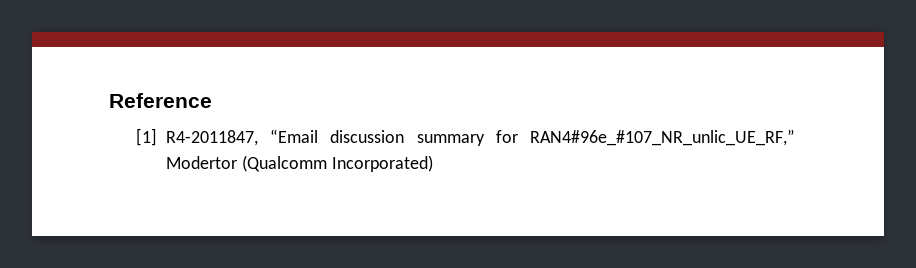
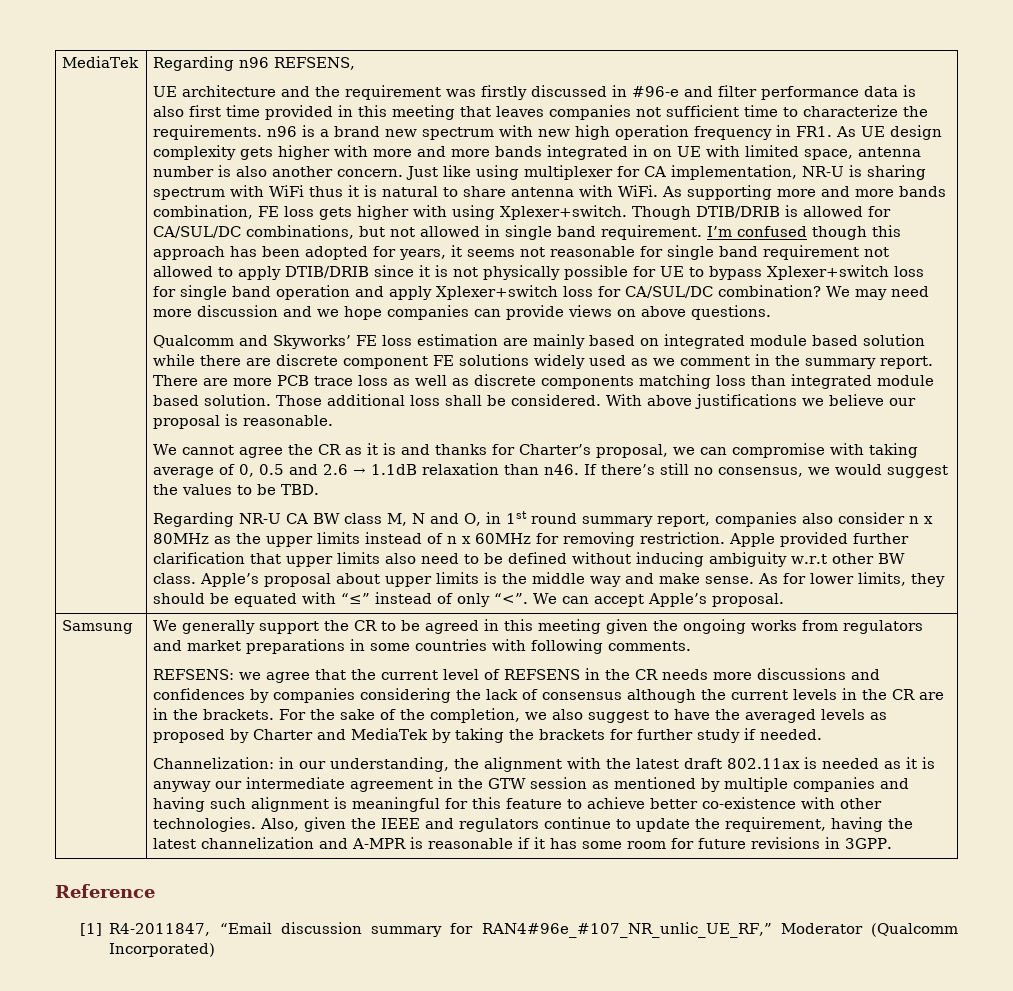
+ MediaTek | Regarding n96 REFSENS,
+ UE architecture and the requirement was firstly discussed in #96-e and filter performance data is also first time provided in this meeting that leaves companies not sufficient time to characterize the requirements. n96 is a brand new spectrum with new high operation frequency in FR1. As UE design complexity gets higher with more and more bands integrated in on UE with limited space, antenna number is also another concern. Just like using multiplexer for CA implementation, NR-U is sharing spectrum with WiFi thus it is natural to share antenna with WiFi. As supporting more and more bands combination, FE loss gets higher with using Xplexer+switch. Though DTIB/DRIB is allowed for CA/SUL/DC combinations, but not allowed in single band requirement. I’m confused though this approach has been adopted for years, it seems not reasonable for single band requirement not allowed to apply DTIB/DRIB since it is not physically possible for UE to bypass Xplexer+switch loss for single band operation and apply Xplexer+switch loss for CA/SUL/DC combination? We may need more discussion and we hope companies can provide views on above questions.
+ Qualcomm and Skyworks’ FE loss estimation are mainly based on integrated module based solution while there are discrete component FE solutions widely used as we comment in the summary report. There are more PCB trace loss as well as discrete components matching loss than integrated module based solution. Those additional loss shall be considered. With above justifications we believe our proposal is reasonable.
+ We cannot agree the CR as it is and thanks for Charter’s proposal, we can compromise with taking average of 0, 0.5 and 2.6 → 1.1dB relaxation than n46. If there’s still no consensus, we would suggest the values to be TBD.
+ Regarding NR-U CA BW class M, N and O, in 1st round summary report, companies also consider n x 80MHz as the upper limits instead of n x 60MHz for removing restriction. Apple provided further clarification that upper limits also need to be defined without inducing ambiguity w.r.t other BW class. Apple’s proposal about upper limits is the middle way and make sense. As for lower limits, they should be equated with “≤” instead of only “<”. We can accept Apple’s proposal.
+ Samsung | We generally support the CR to be agreed in this meeting given the ongoing works from regulators and market preparations in some countries with following comments.
+ REFSENS: we agree that the current level of REFSENS in the CR needs more discussions and confidences by companies considering the lack of consensus although the current levels in the CR are in the brackets. For the sake of the completion, we also suggest to have the averaged levels as proposed by Charter and MediaTek by taking the brackets for further study if needed.
+ Channelization: in our understanding, the alignment with the latest draft 802.11ax is needed as it is anyway our intermediate agreement in the GTW session as mentioned by multiple companies and having such alignment is meaningful for this feature to achieve better co-existence with other technologies. Also, given the IEEE and regulators continue to update the requirement, having the latest channelization and A-MPR is reasonable if it has some room for future revisions in 3GPP.
- [1] R4-2011847, “Email discussion summary for RAN4#96e_#107_NR_unlic_UE_RF,” Modertor (Qualcomm Incorporated)
+ [1] R4-2011847, “Email discussion summary for RAN4#96e_#107_NR_unlic_UE_RF,” Moderator (Qualcomm Incorporated)

